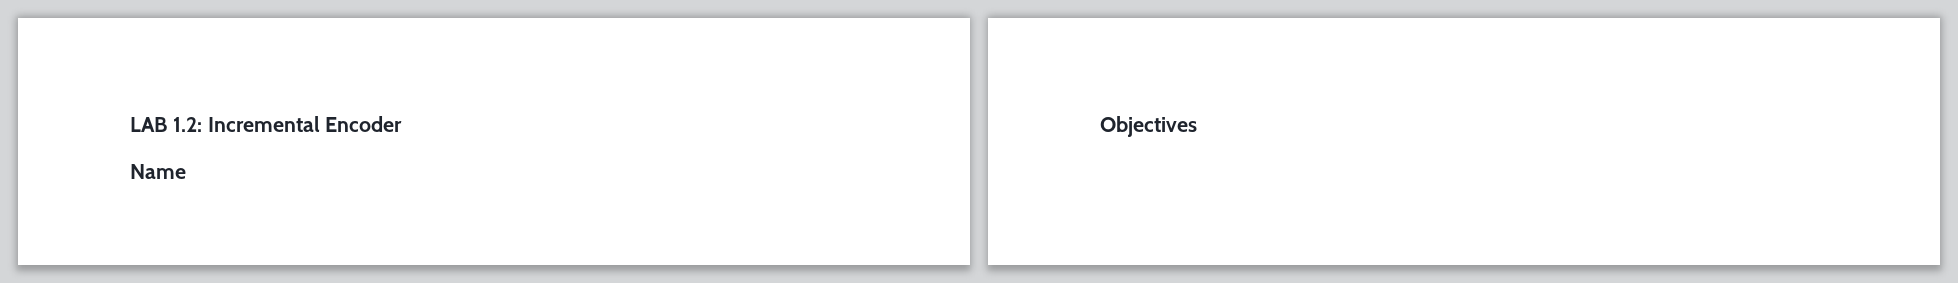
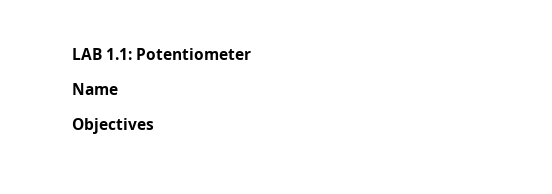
- LAB 1.2: Incremental Encoder
+ LAB 1.1: Potentiometer

